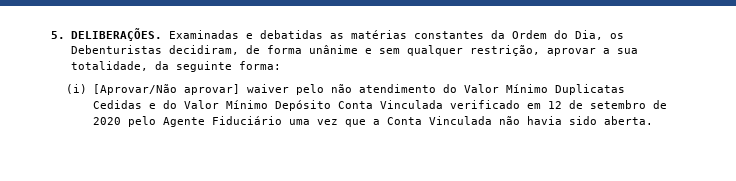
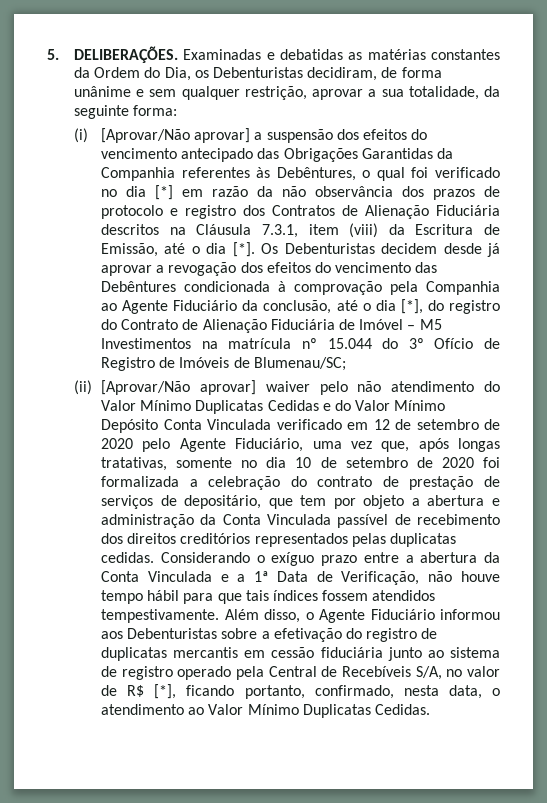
- (i) [Aprovar/Não aprovar] waiver pelo não atendimento do Valor Mínimo Duplicatas Cedidas e do Valor Mínimo Depósito Conta Vinculada verificado em 12 de setembro de 2020 pelo Agente Fiduciário uma vez que a Conta Vinculada não havia sido aberta.
+ (i) [Aprovar/Não aprovar] a suspensão dos efeitos do vencimento antecipado das Obrigações Garantidas da Companhia referentes às Debêntures, o qual foi verificado no dia [*] em razão da não observância dos prazos de protocolo e registro dos Contratos de Alienação Fiduciária descritos na Cláusula 7.3.1, item (viii) da Escritura de Emissão, até o dia [*]. Os Debenturistas decidem desde já aprovar a revogação dos efeitos do vencimento das Debêntures condicionada à comprovação pela Companhia ao Agente Fiduciário da conclusão, até o dia [*], do registro do Contrato de Alienação Fiduciária de Imóvel – M5 Investimentos na matrícula nº 15.044 do 3º Ofício de Registro de Imóveis de Blumenau/SC;
+ (ii) [Aprovar/Não aprovar] waiver pelo não atendimento do Valor Mínimo Duplicatas Cedidas e do Valor Mínimo Depósito Conta Vinculada verificado em 12 de setembro de 2020 pelo Agente Fiduciário, uma vez que, após longas tratativas, somente no dia 10 de setembro de 2020 foi formalizada a celebração do contrato de prestação de serviços de depositário, que tem por objeto a abertura e administração da Conta Vinculada passível de recebimento dos direitos creditórios representados pelas duplicatas cedidas. Considerando o exíguo prazo entre a abertura da Conta Vinculada e a 1ª Data de Verificação, não houve tempo hábil para que tais índices fossem atendidos tempestivamente. Além disso, o Agente Fiduciário informou aos Debenturistas sobre a efetivação do registro de duplicatas mercantis em cessão fiduciária junto ao sistema de registro operado pela Central de Recebíveis S/A, no valor de R$ [*], ficando portanto, confirmado, nesta data, o atendimento ao Valor Mínimo Duplicatas Cedidas.

